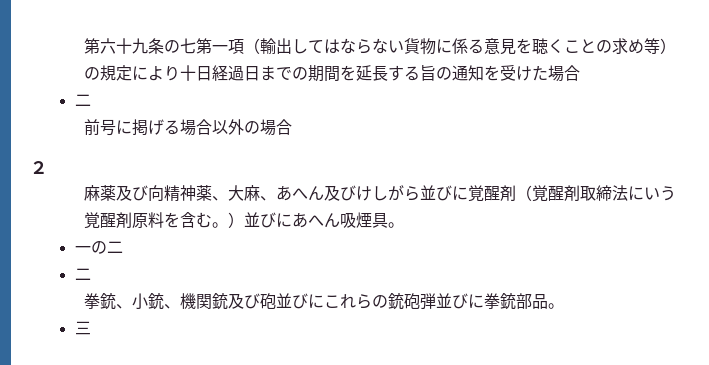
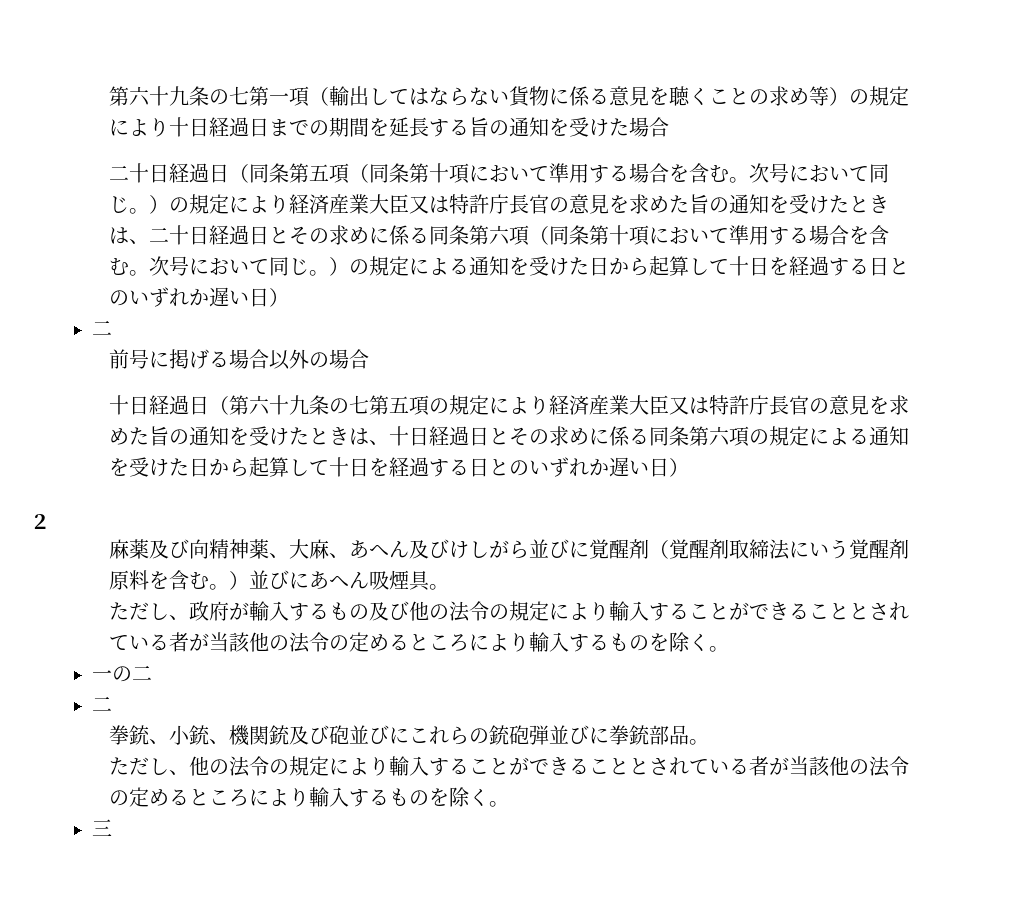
+ 二十日経過日（同条第五項（同条第十項において準用する場合を含む。次号において同じ。）の規定により経済産業大臣又は特許庁長官の意見を求めた旨の通知を受けたときは、二十日経過日とその求めに係る同条第六項（同条第十項において準用する場合を含む。次号において同じ。）の規定による通知を受けた日から起算して十日を経過する日とのいずれか遅い日）
+ 十日経過日（第六十九条の七第五項の規定により経済産業大臣又は特許庁長官の意見を求めた旨の通知を受けたときは、十日経過日とその求めに係る同条第六項の規定による通知を受けた日から起算して十日を経過する日とのいずれか遅い日）
+ ただし、政府が輸入するもの及び他の法令の規定により輸入することができることとされている者が当該他の法令の定めるところにより輸入するものを除く。
+ ただし、他の法令の規定により輸入することができることとされている者が当該他の法令の定めるところにより輸入するものを除く。

